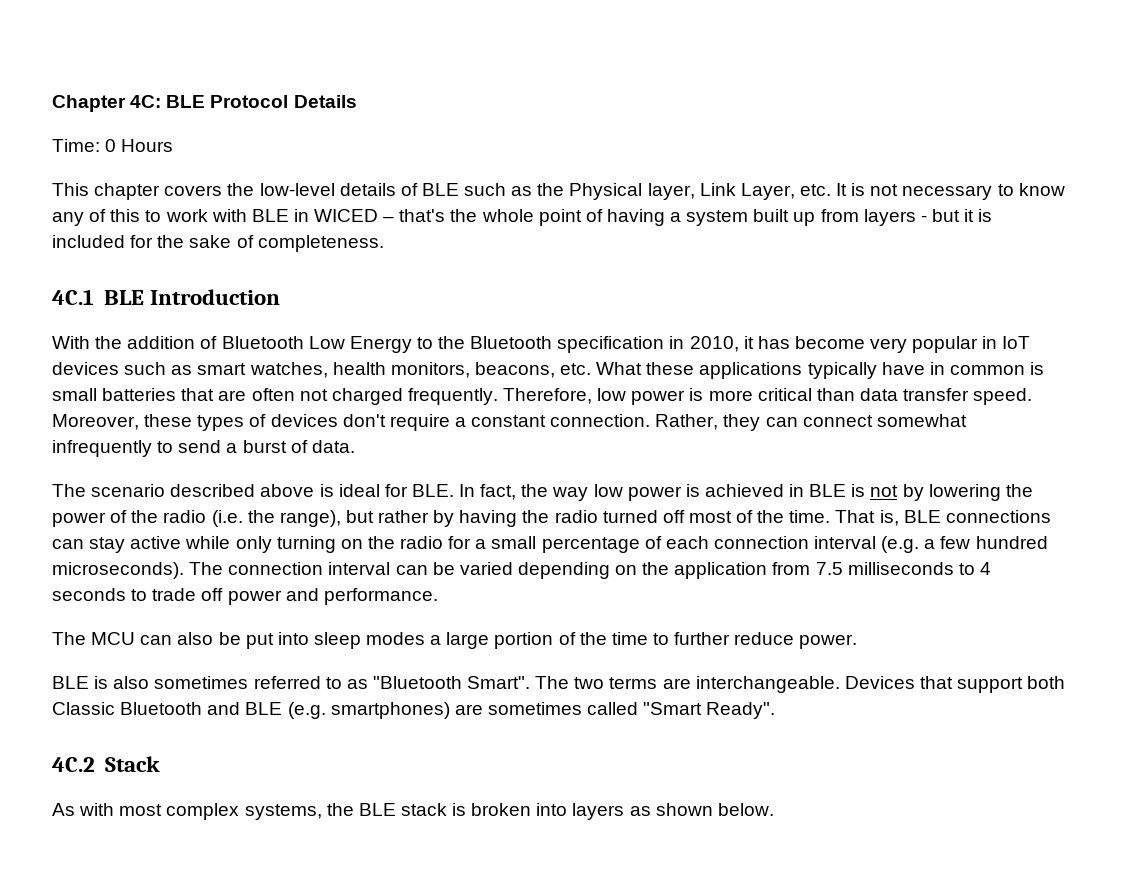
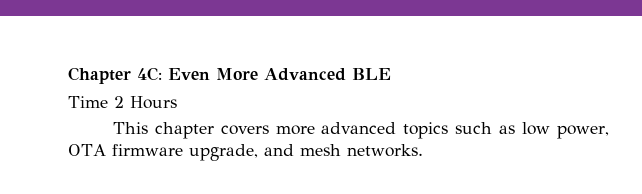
- Chapter 4C: BLE Protocol Details
- Time: 0 Hours
- This chapter covers the low-level details of BLE such as the Physical layer, Link Layer, etc. It is not necessary to know any of this to work with BLE in WICED – that's the whole point of having a system built up from layers - but it is included for the sake of completeness.
- 4C.1 BLE Introduction
- With the addition of Bluetooth Low Energy to the Bluetooth specification in 2010, it has become very popular in IoT devices such as smart watches, health monitors, beacons, etc. What these applications typically have in common is small batteries that are often not charged frequently. Therefore, low power is more critical than data transfer speed. Moreover, these types of devices don't require a constant connection. Rather, they can connect somewhat infrequently to send a burst of data.
- The scenario described above is ideal for BLE. In fact, the way low power is achieved in BLE is not by lowering the power of the radio (i.e. the range), but rather by having the radio turned off most of the time. That is, BLE connections can stay active while only turning on the radio for a small percentage of each connection interval (e.g. a few hundred microseconds). The connection interval can be varied depending on the application from 7.5 milliseconds to 4 seconds to trade off power and performance.
- The MCU can also be put into sleep modes a large portion of the time to further reduce power.
- BLE is also sometimes referred to as "Bluetooth Smart". The two terms are interchangeable. Devices that support both Classic Bluetooth and BLE (e.g. smartphones) are sometimes called "Smart Ready".
- 4C.2 Stack
- As with most complex systems, the BLE stack is broken into layers as shown below.
+ Chapter 4C: Even More Advanced BLE
+ Time 2 Hours
+ This chapter covers more advanced topics such as low power, OTA firmware upgrade, and mesh networks.

